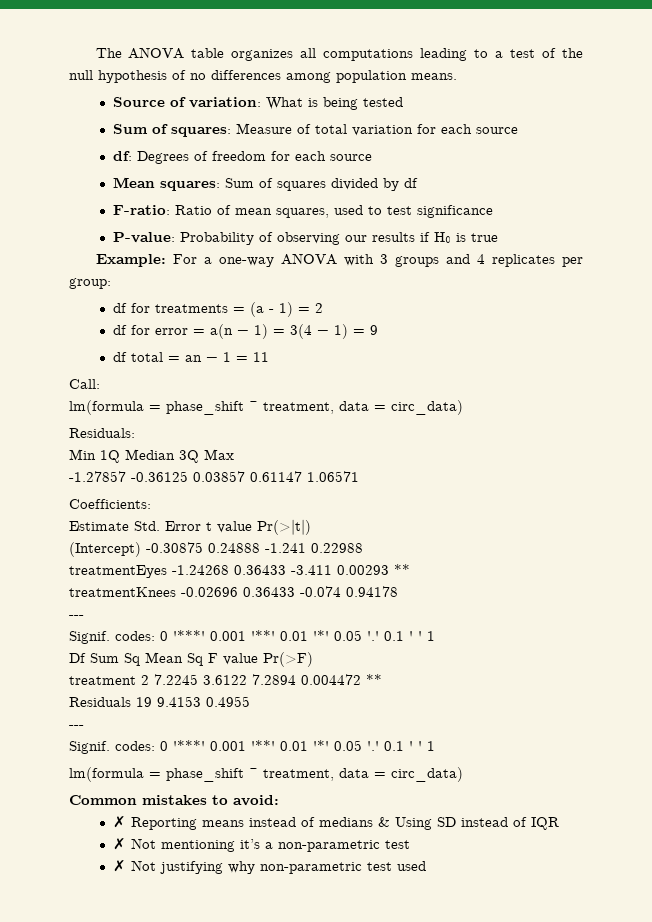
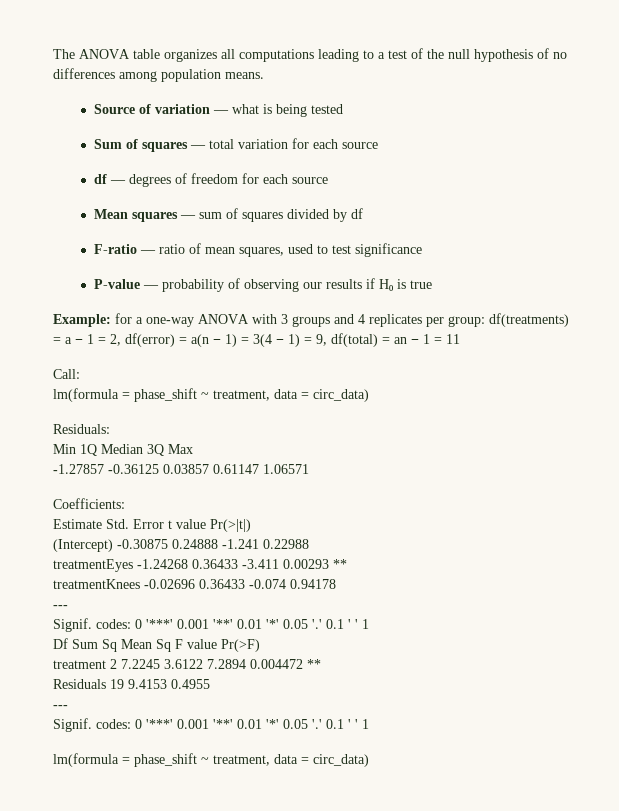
- Source of variation: What is being tested
+ Source of variation — what is being tested
- Sum of squares: Measure of total variation for each source
+ Sum of squares — total variation for each source
- df: Degrees of freedom for each source
+ df — degrees of freedom for each source
- Mean squares: Sum of squares divided by df
+ Mean squares — sum of squares divided by df
- F-ratio: Ratio of mean squares, used to test significance
+ F-ratio — ratio of mean squares, used to test significance
- P-value: Probability of observing our results if H₀ is true
+ P-value — probability of observing our results if H₀ is true
- Example: For a one-way ANOVA with 3 groups and 4 replicates per group:
- df for treatments = (a - 1) = 2
- df for error = a(n − 1) = 3(4 − 1) = 9
- df total = an − 1 = 11
+ Example: for a one-way ANOVA with 3 groups and 4 replicates per group: df(treatments) = a − 1 = 2, df(error) = a(n − 1) = 3(4 − 1) = 9, df(total) = an − 1 = 11
- Common mistakes to avoid:
- ✗ Reporting means instead of medians & Using SD instead of IQR
- ✗ Not mentioning it’s a non-parametric test
- ✗ Not justifying why non-parametric test used

